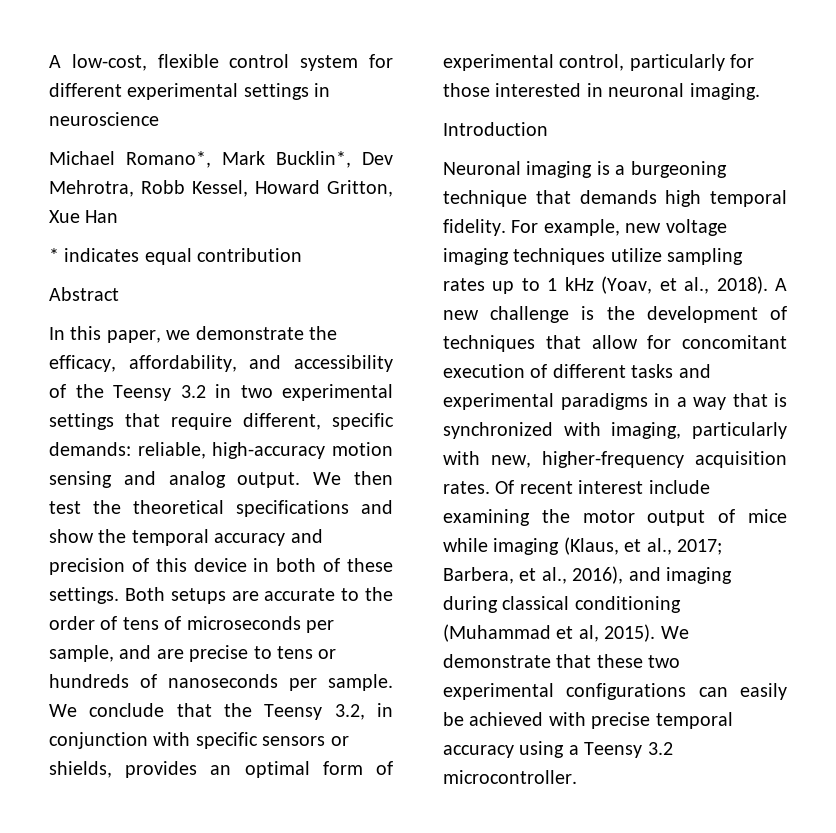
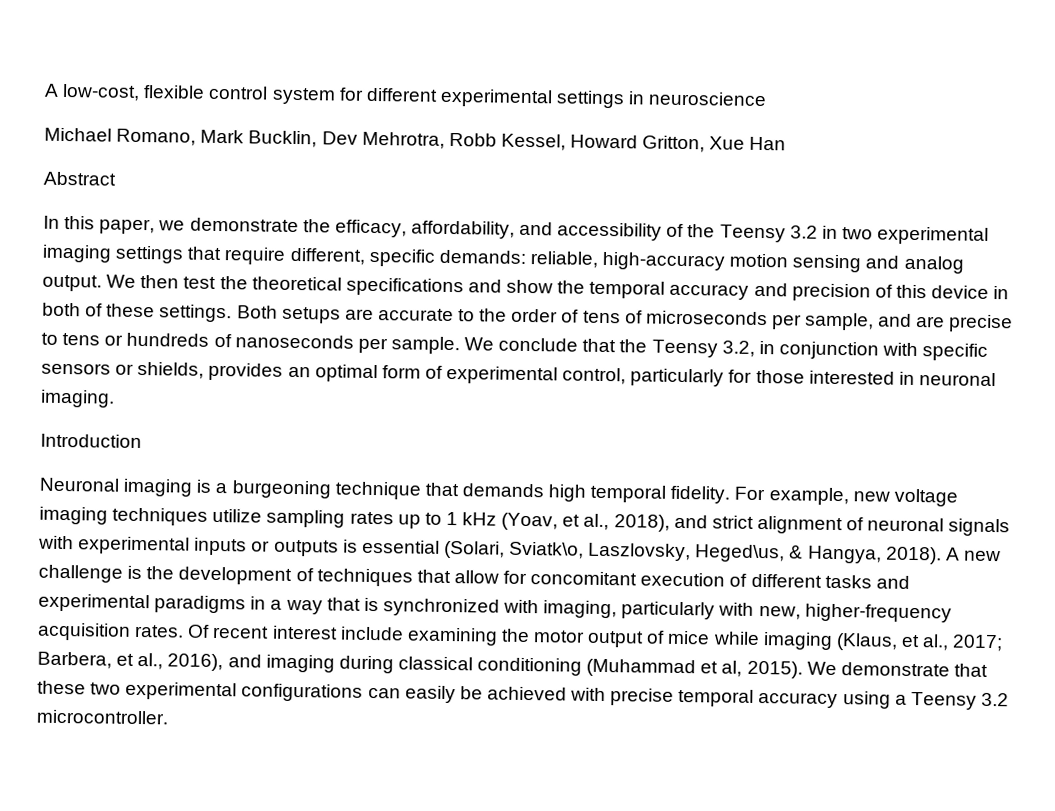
- Michael Romano*, Mark Bucklin*, Dev Mehrotra, Robb Kessel, Howard Gritton, Xue Han
+ Michael Romano, Mark Bucklin, Dev Mehrotra, Robb Kessel, Howard Gritton, Xue Han
- * indicates equal contribution
- In this paper, we demonstrate the efficacy, affordability, and accessibility of the Teensy 3.2 in two experimental settings that require different, specific demands: reliable, high-accuracy motion sensing and analog output.
+ In this paper, we demonstrate the efficacy, affordability, and accessibility of the Teensy 3.2 in two experimental imaging settings that require different, specific demands: reliable, high-accuracy motion sensing and analog output.
- For example, new voltage imaging techniques utilize sampling rates up to 1 kHz (Yoav, et al., 2018).
+ For example, new voltage imaging techniques utilize sampling rates up to 1 kHz (Yoav, et al., 2018), and strict alignment of neuronal signals with experimental inputs or outputs is essential (Solari, Sviatk\o, Laszlovsky, Heged\us, & Hangya, 2018).

